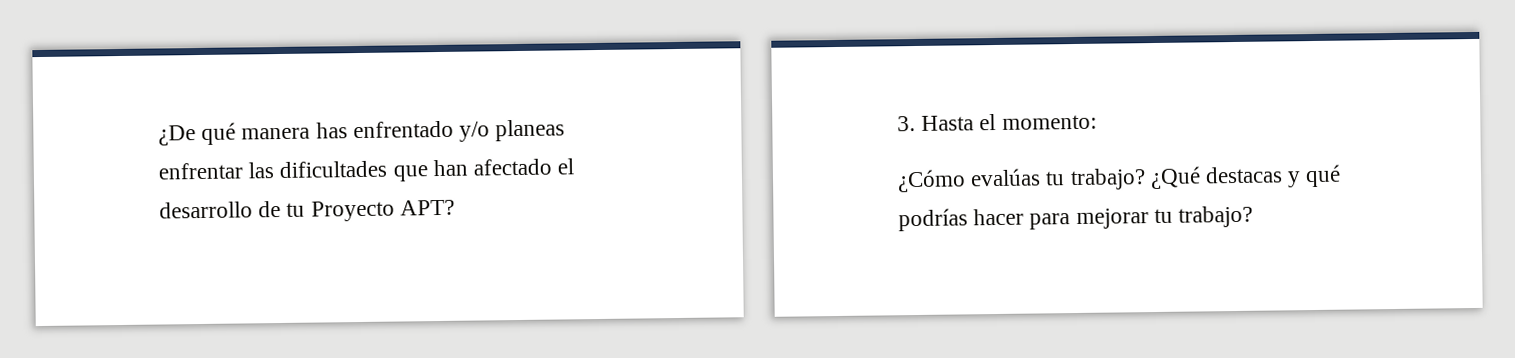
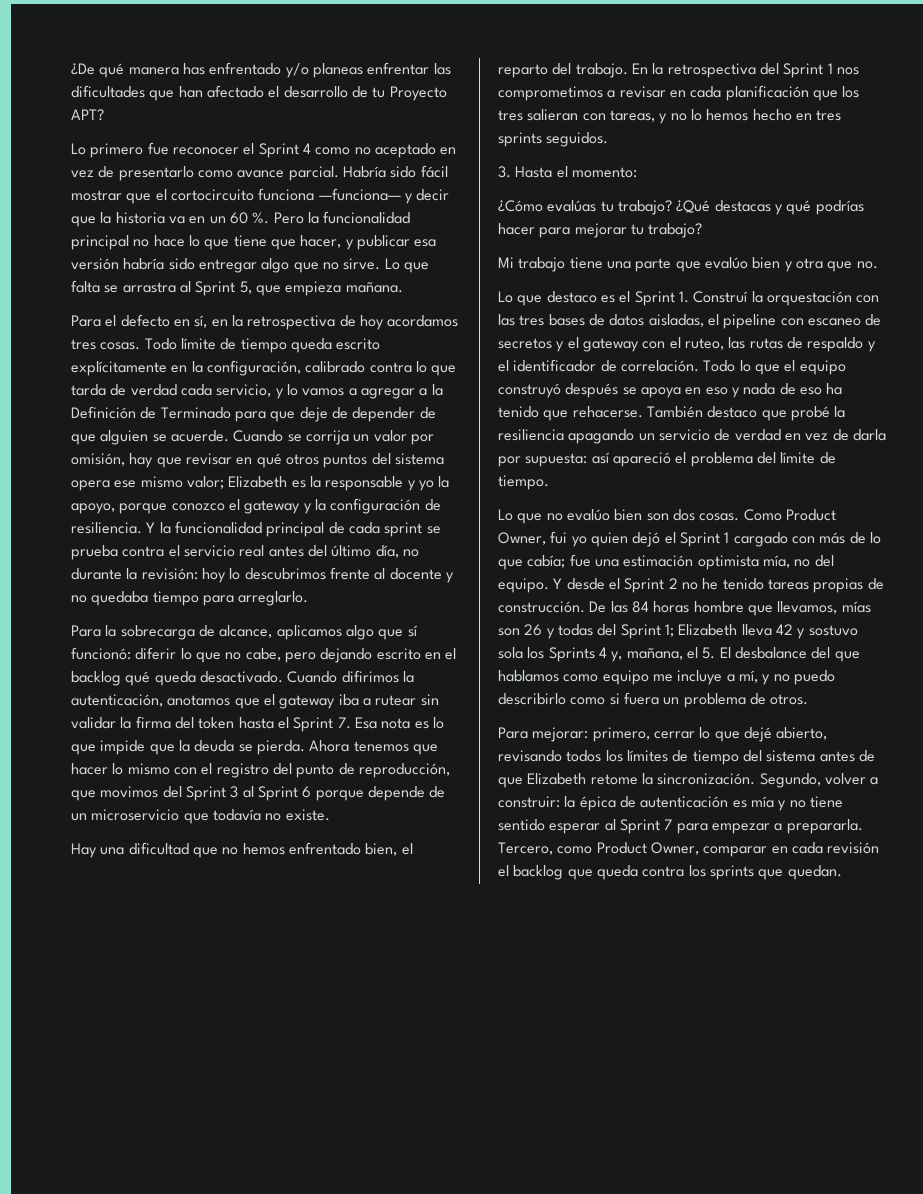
+ Lo primero fue reconocer el Sprint 4 como no aceptado en vez de presentarlo como avance parcial. Habría sido fácil mostrar que el cortocircuito funciona —funciona— y decir que la historia va en un 60 %. Pero la funcionalidad principal no hace lo que tiene que hacer, y publicar esa versión habría sido entregar algo que no sirve. Lo que falta se arrastra al Sprint 5, que empieza mañana.
+ Para el defecto en sí, en la retrospectiva de hoy acordamos tres cosas. Todo límite de tiempo queda escrito explícitamente en la configuración, calibrado contra lo que tarda de verdad cada servicio, y lo vamos a agregar a la Definición de Terminado para que deje de depender de que alguien se acuerde. Cuando se corrija un valor por omisión, hay que revisar en qué otros puntos del sistema opera ese mismo valor; Elizabeth es la responsable y yo la apoyo, porque conozco el gateway y la configuración de resiliencia. Y la funcionalidad principal de cada sprint se prueba contra el servicio real antes del último día, no durante la revisión: hoy lo descubrimos frente al docente y no quedaba tiempo para arreglarlo.
+ Para la sobrecarga de alcance, aplicamos algo que sí funcionó: diferir lo que no cabe, pero dejando escrito en el backlog qué queda desactivado. Cuando difirimos la autenticación, anotamos que el gateway iba a rutear sin validar la firma del token hasta el Sprint 7. Esa nota es lo que impide que la deuda se pierda. Ahora tenemos que hacer lo mismo con el registro del punto de reproducción, que movimos del Sprint 3 al Sprint 6 porque depende de un microservicio que todavía no existe.
+ Hay una dificultad que no hemos enfrentado bien, el reparto del trabajo. En la retrospectiva del Sprint 1 nos comprometimos a revisar en cada planificación que los tres salieran con tareas, y no lo hemos hecho en tres sprints seguidos.
+ Mi trabajo tiene una parte que evalúo bien y otra que no.
+ Lo que destaco es el Sprint 1. Construí la orquestación con las tres bases de datos aisladas, el pipeline con escaneo de secretos y el gateway con el ruteo, las rutas de respaldo y el identificador de correlación. Todo lo que el equipo construyó después se apoya en eso y nada de eso ha tenido que rehacerse. También destaco que probé la resiliencia apagando un servicio de verdad en vez de darla por supuesta: así apareció el problema del límite de tiempo.
+ Lo que no evalúo bien son dos cosas. Como Product Owner, fui yo quien dejó el Sprint 1 cargado con más de lo que cabía; fue una estimación optimista mía, no del equipo. Y desde el Sprint 2 no he tenido tareas propias de construcción. De las 84 horas hombre que llevamos, mías son 26 y todas del Sprint 1; Elizabeth lleva 42 y sostuvo sola los Sprints 4 y, mañana, el 5. El desbalance del que hablamos como equipo me incluye a mí, y no puedo describirlo como si fuera un problema de otros.
+ Para mejorar: primero, cerrar lo que dejé abierto, revisando todos los límites de tiempo del sistema antes de que Elizabeth retome la sincronización. Segundo, volver a construir: la épica de autenticación es mía y no tiene sentido esperar al Sprint 7 para empezar a prepararla. Tercero, como Product Owner, comparar en cada revisión el backlog que queda contra los sprints que quedan.

